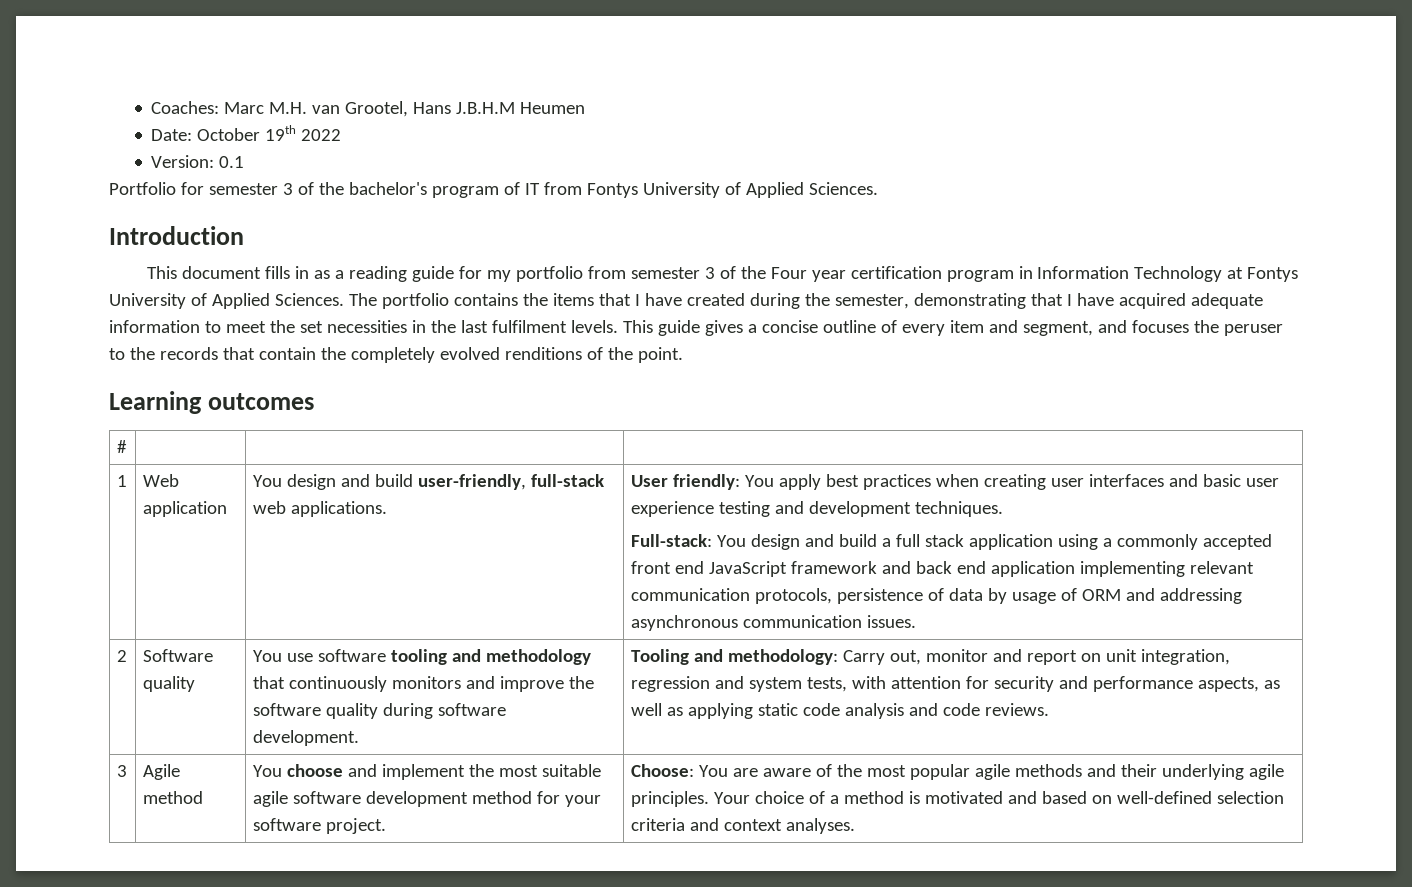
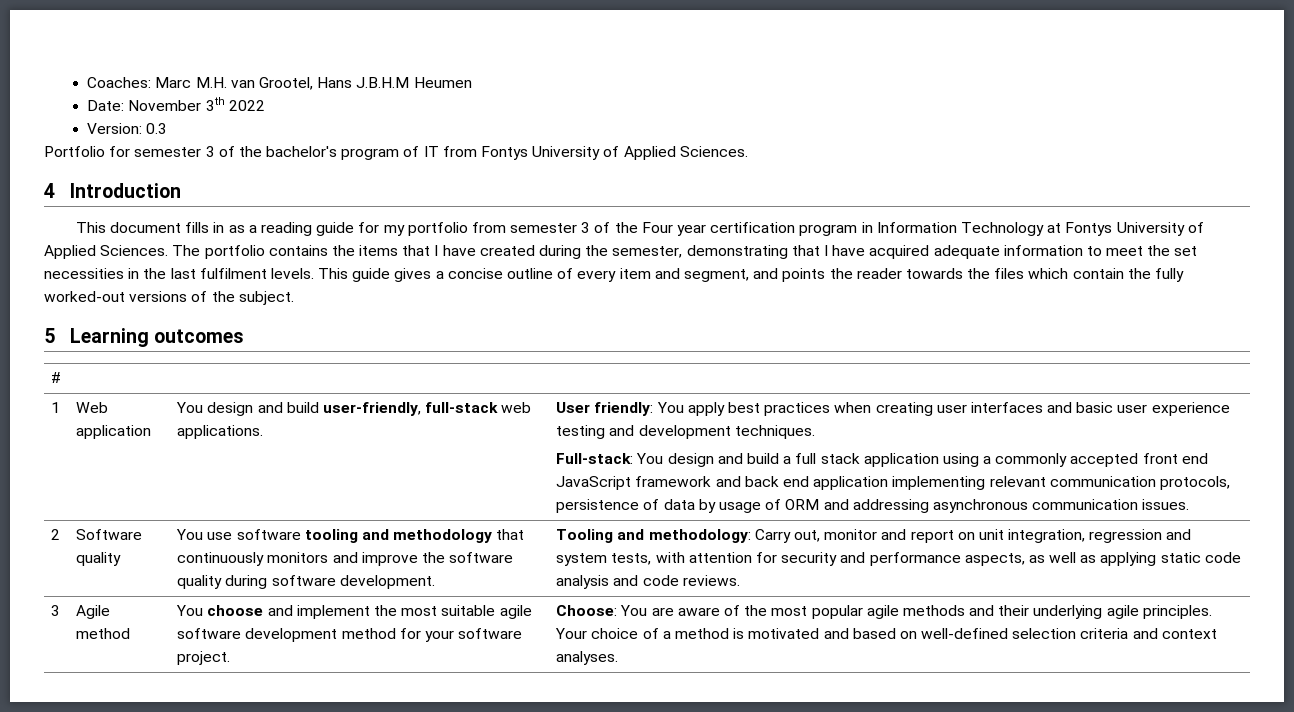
- Date: October 19th 2022
+ Date: November 3th 2022
- Version: 0.1
+ Version: 0.3
- Introduction
+ 4 Introduction
- This guide gives a concise outline of every item and segment, and focuses the peruser to the records that contain the completely evolved renditions of the point.
- Learning outcomes
+ This guide gives a concise outline of every item and segment, and points the reader towards the files which contain the fully worked-out versions of the subject.
+ 5 Learning outcomes

